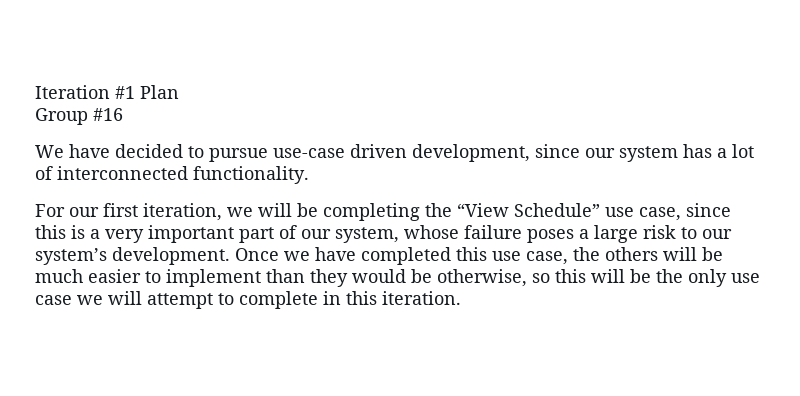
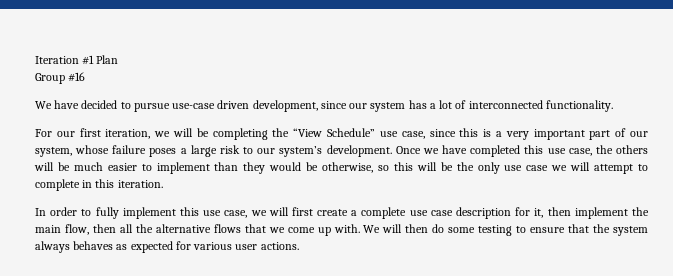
+ In order to fully implement this use case, we will first create a complete use case description for it, then implement the main flow, then all the alternative flows that we come up with. We will then do some testing to ensure that the system always behaves as expected for various user actions.

